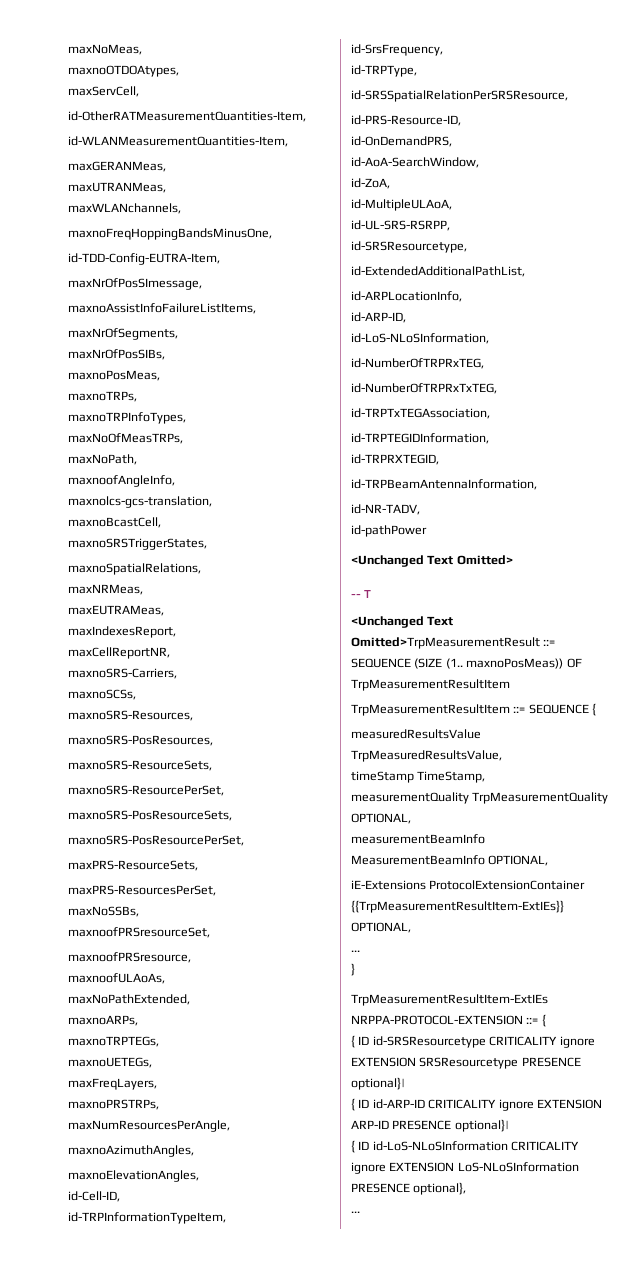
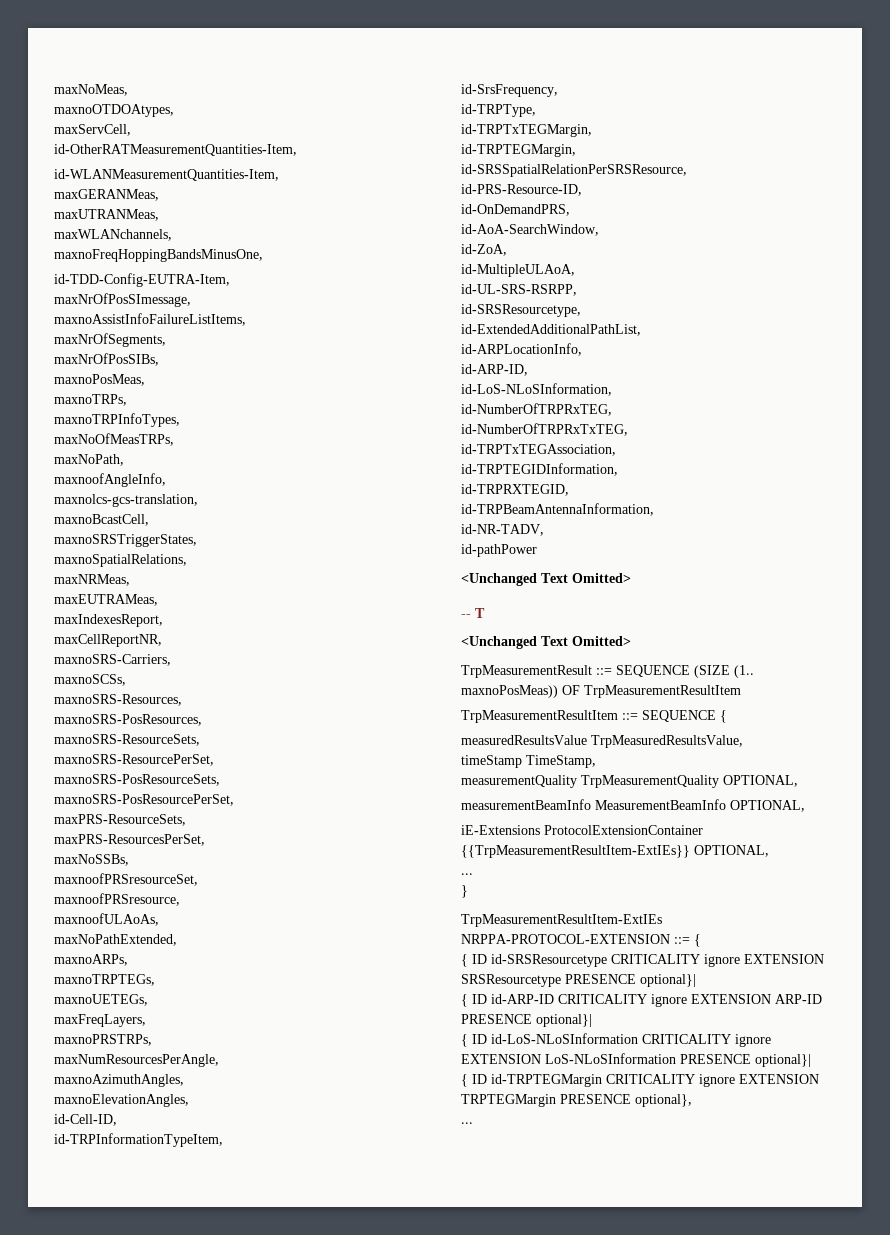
+ id-TRPTxTEGMargin,
+ id-TRPTEGMargin,
  -- T
- <Unchanged Text Omitted>TrpMeasurementResult ::= SEQUENCE (SIZE (1.. maxnoPosMeas)) OF TrpMeasurementResultItem
+ <Unchanged Text Omitted>
+ TrpMeasurementResult ::= SEQUENCE (SIZE (1.. maxnoPosMeas)) OF TrpMeasurementResultItem
- { ID id-LoS-NLoSInformation CRITICALITY ignore EXTENSION LoS-NLoSInformation PRESENCE optional},
+ { ID id-LoS-NLoSInformation CRITICALITY ignore EXTENSION LoS-NLoSInformation PRESENCE optional}|
+ { ID id-TRPTEGMargin CRITICALITY ignore EXTENSION TRPTEGMargin PRESENCE optional},

